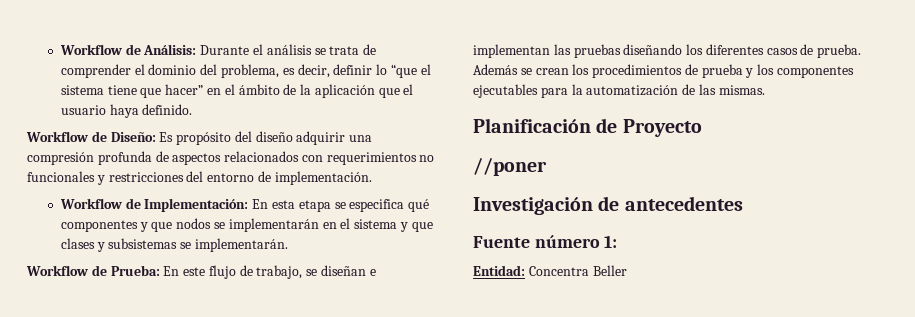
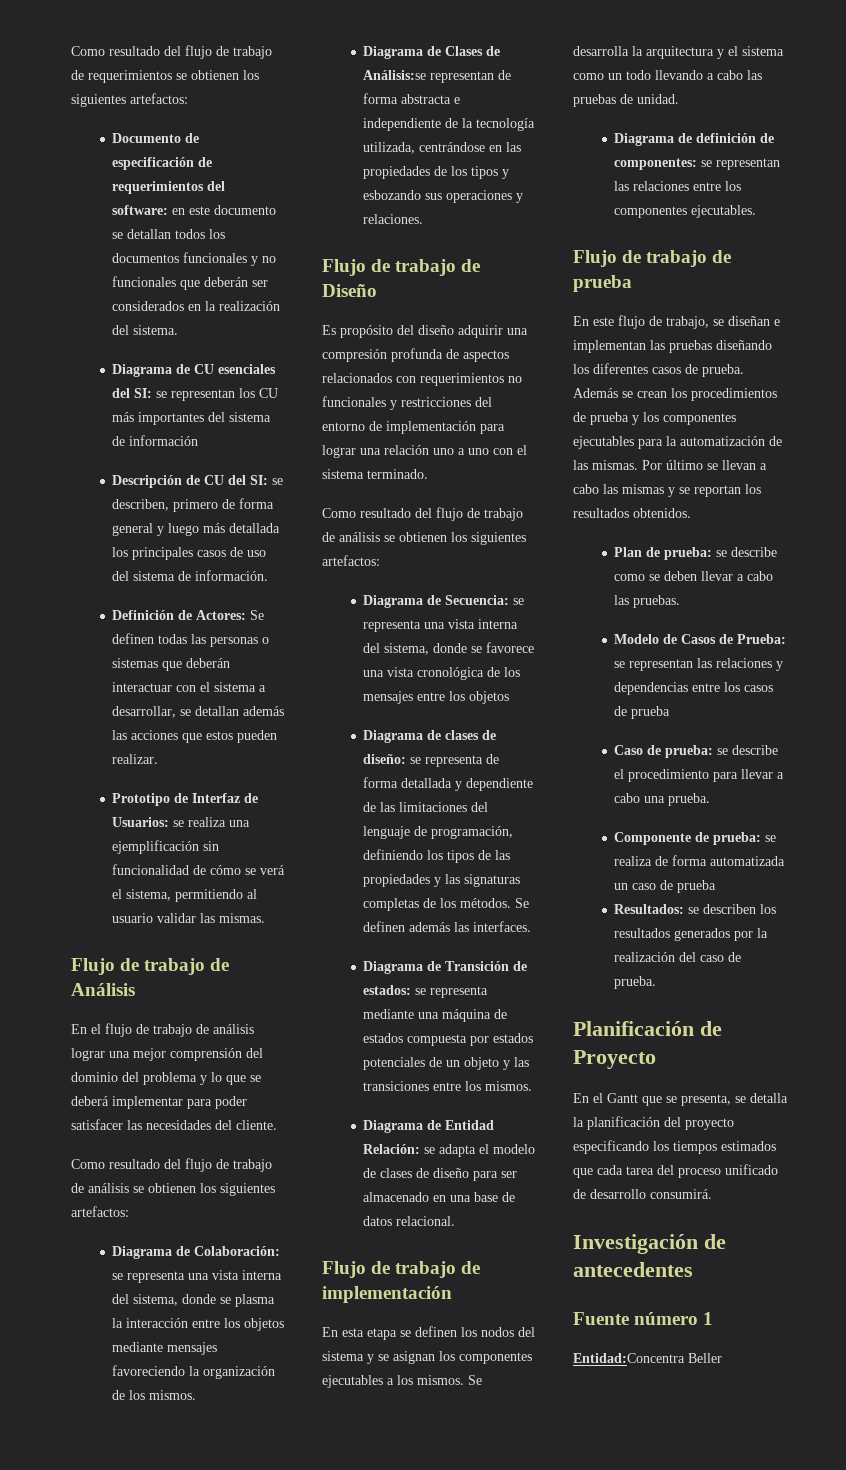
- Workflow de Análisis: Durante el análisis se trata de comprender el dominio del problema, es decir, definir lo “que el sistema tiene que hacer” en el ámbito de la aplicación que el usuario haya definido.
- Workflow de Diseño: Es propósito del diseño adquirir una compresión profunda de aspectos relacionados con requerimientos no funcionales y restricciones del entorno de implementación.
- Workflow de Implementación: En esta etapa se especifica qué componentes y que nodos se implementarán en el sistema y que clases y subsistemas se implementarán.
- Workflow de Prueba: En este flujo de trabajo, se diseñan e implementan las pruebas diseñando los diferentes casos de prueba.
+ Como resultado del flujo de trabajo de requerimientos se obtienen los siguientes artefactos:
+ Documento de especificación de requerimientos del software: en este documento se detallan todos los documentos funcionales y no funcionales que deberán ser considerados en la realización del sistema.
+ Diagrama de CU esenciales del SI: se representan los CU más importantes del sistema de información
+ Descripción de CU del SI: se describen, primero de forma general y luego más detallada los principales casos de uso del sistema de información.
+ Definición de Actores: Se definen todas las personas o sistemas que deberán interactuar con el sistema a desarrollar, se detallan además las acciones que estos pueden realizar.
+ Prototipo de Interfaz de Usuarios: se realiza una ejemplificación sin funcionalidad de cómo se verá el sistema, permitiendo al usuario validar las mismas.
+ Flujo de trabajo de Análisis
+ En el flujo de trabajo de análisis lograr una mejor comprensión del dominio del problema y lo que se deberá implementar para poder satisfacer las necesidades del cliente.
+ Como resultado del flujo de trabajo de análisis se obtienen los siguientes artefactos:
+ Diagrama de Colaboración: se representa una vista interna del sistema, donde se plasma la interacción entre los objetos mediante mensajes favoreciendo la organización de los mismos.
+ Diagrama de Clases de Análisis:se representan de forma abstracta e independiente de la tecnología utilizada, centrándose en las propiedades de los tipos y esbozando sus operaciones y relaciones.
+ Flujo de trabajo de Diseño
+ Es propósito del diseño adquirir una compresión profunda de aspectos relacionados con requerimientos no funcionales y restricciones del entorno de implementación para lograr una relación uno a uno con el sistema terminado.
+ Como resultado del flujo de trabajo de análisis se obtienen los siguientes artefactos:
+ Diagrama de Secuencia: se representa una vista interna del sistema, donde se favorece una vista cronológica de los mensajes entre los objetos
+ Diagrama de clases de diseño: se representa de forma detallada y dependiente de las limitaciones del lenguaje de programación, definiendo los tipos de las propiedades y las signaturas completas de los métodos. Se definen además las interfaces.
+ Diagrama de Transición de estados: se representa mediante una máquina de estados compuesta por estados potenciales de un objeto y las transiciones entre los mismos.
+ Diagrama de Entidad Relación: se adapta el modelo de clases de diseño para ser almacenado en una base de datos relacional.
+ Flujo de trabajo de implementación
+ En esta etapa se definen los nodos del sistema y se asignan los componentes ejecutables a los mismos. Se desarrolla la arquitectura y el sistema como un todo llevando a cabo las pruebas de unidad.
+ Diagrama de definición de componentes: se representan las relaciones entre los componentes ejecutables.
+ Flujo de trabajo de prueba
+ En este flujo de trabajo, se diseñan e implementan las pruebas diseñando los diferentes casos de prueba.
- Además se crean los procedimientos de prueba y los componentes ejecutables para la automatización de las mismas.
+ Además se crean los procedimientos de prueba y los componentes ejecutables para la automatización de las mismas. Por último se llevan a cabo las mismas y se reportan los resultados obtenidos.
+ Plan de prueba: se describe como se deben llevar a cabo las pruebas.
+ Modelo de Casos de Prueba: se representan las relaciones y dependencias entre los casos de prueba
+ Caso de prueba: se describe el procedimiento para llevar a cabo una prueba.
+ Componente de prueba: se realiza de forma automatizada un caso de prueba
+ Resultados: se describen los resultados generados por la realización del caso de prueba.
  Planificación de Proyecto
- //poner
+ En el Gantt que se presenta, se detalla la planificación del proyecto especificando los tiempos estimados que cada tarea del proceso unificado de desarrollo consumirá.
- Fuente número 1:
- Entidad: Concentra Beller
+ Fuente número 1
+ Entidad:Concentra Beller

